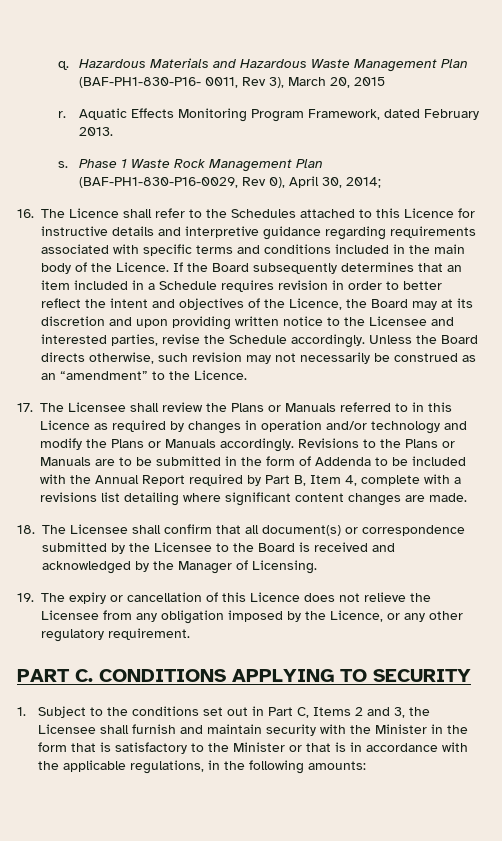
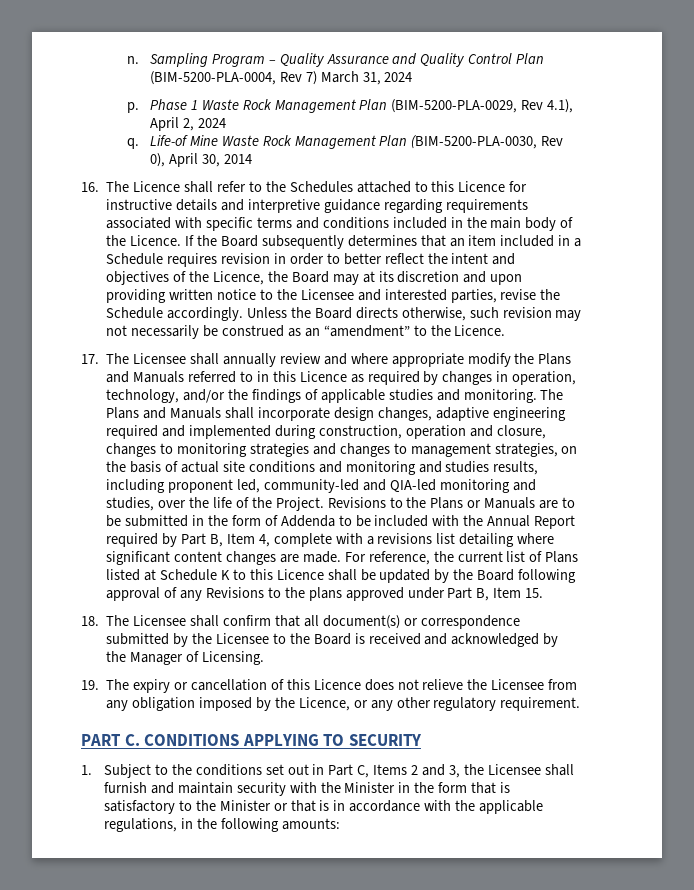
- q. Hazardous Materials and Hazardous Waste Management Plan (BAF-PH1-830-P16- 0011, Rev 3), March 20, 2015
- r. Aquatic Effects Monitoring Program Framework, dated February 2013.
- s. Phase 1 Waste Rock Management Plan (BAF-PH1-830-P16-0029, Rev 0), April 30, 2014;
+ n. Sampling Program – Quality Assurance and Quality Control Plan (BIM-5200-PLA-0004, Rev 7) March 31, 2024
+ p. Phase 1 Waste Rock Management Plan (BIM-5200-PLA-0029, Rev 4.1), April 2, 2024
+ q. Life-of Mine Waste Rock Management Plan (BIM-5200-PLA-0030, Rev 0), April 30, 2014
- 17. The Licensee shall review the Plans or Manuals referred to in this Licence as required by changes in operation and/or technology and modify the Plans or Manuals accordingly.
+ 17. The Licensee shall annually review and where appropriate modify the Plans and Manuals referred to in this Licence as required by changes in operation, technology, and/or the findings of applicable studies and monitoring. The Plans and Manuals shall incorporate design changes, adaptive engineering required and implemented during construction, operation and closure, changes to monitoring strategies and changes to management strategies, on the basis of actual site conditions and monitoring and studies results, including proponent led, community-led and QIA-led monitoring and studies, over the life of the Project.
+ For reference, the current list of Plans listed at Schedule K to this Licence shall be updated by the Board following approval of any Revisions to the plans approved under Part B, Item 15.

